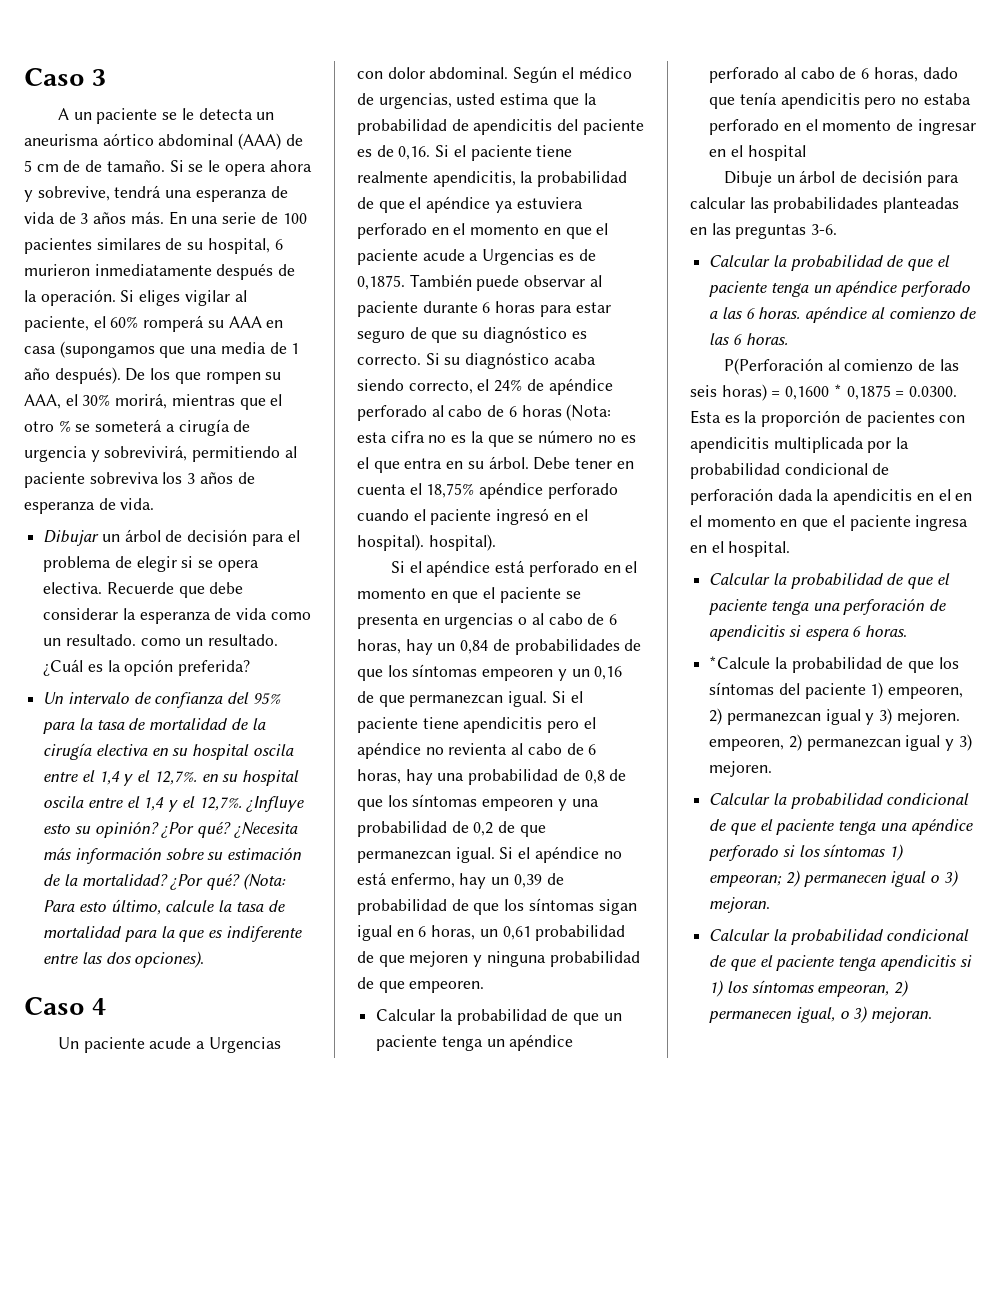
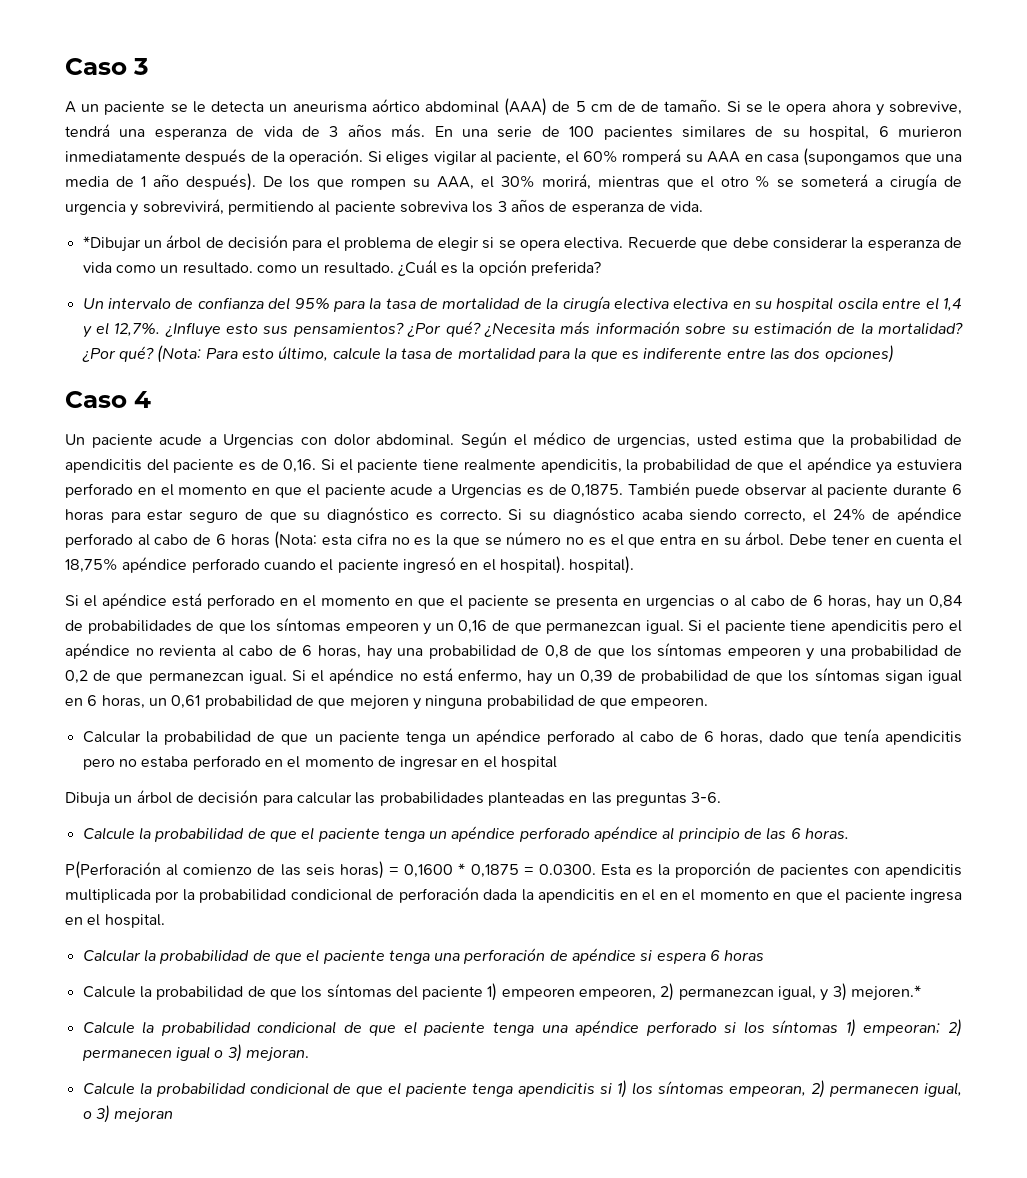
- Dibujar un árbol de decisión para el problema de elegir si se opera electiva.
+ *Dibujar un árbol de decisión para el problema de elegir si se opera electiva.
- Un intervalo de confianza del 95% para la tasa de mortalidad de la cirugía electiva en su hospital oscila entre el 1,4 y el 12,7%. en su hospital oscila entre el 1,4 y el 12,7%.
+ Un intervalo de confianza del 95% para la tasa de mortalidad de la cirugía electiva electiva en su hospital oscila entre el 1,4 y el 12,7%.
- ¿Influye esto su opinión?
+ ¿Influye esto sus pensamientos?
- (Nota: Para esto último, calcule la tasa de mortalidad para la que es indiferente entre las dos opciones).
+ (Nota: Para esto último, calcule la tasa de mortalidad para la que es indiferente entre las dos opciones)
- Dibuje un árbol de decisión para calcular las probabilidades planteadas en las preguntas 3-6.
+ Dibuja un árbol de decisión para calcular las probabilidades planteadas en las preguntas 3-6.
- Calcular la probabilidad de que el paciente tenga un apéndice perforado a las 6 horas. apéndice al comienzo de las 6 horas.
+ Calcule la probabilidad de que el paciente tenga un apéndice perforado apéndice al principio de las 6 horas.
- Calcular la probabilidad de que el paciente tenga una perforación de apendicitis si espera 6 horas.
- *Calcule la probabilidad de que los síntomas del paciente 1) empeoren, 2) permanezcan igual y 3) mejoren. empeoren, 2) permanezcan igual y 3) mejoren.
- Calcular la probabilidad condicional de que el paciente tenga una apéndice perforado si los síntomas 1) empeoran; 2) permanecen igual o 3) mejoran.
+ Calcular la probabilidad de que el paciente tenga una perforación de apéndice si espera 6 horas
+ Calcule la probabilidad de que los síntomas del paciente 1) empeoren empeoren, 2) permanezcan igual, y 3) mejoren.*
+ Calcule la probabilidad condicional de que el paciente tenga una apéndice perforado si los síntomas 1) empeoran; 2) permanecen igual o 3) mejoran.
- Calcular la probabilidad condicional de que el paciente tenga apendicitis si 1) los síntomas empeoran, 2) permanecen igual, o 3) mejoran.
+ Calcule la probabilidad condicional de que el paciente tenga apendicitis si 1) los síntomas empeoran, 2) permanecen igual, o 3) mejoran

